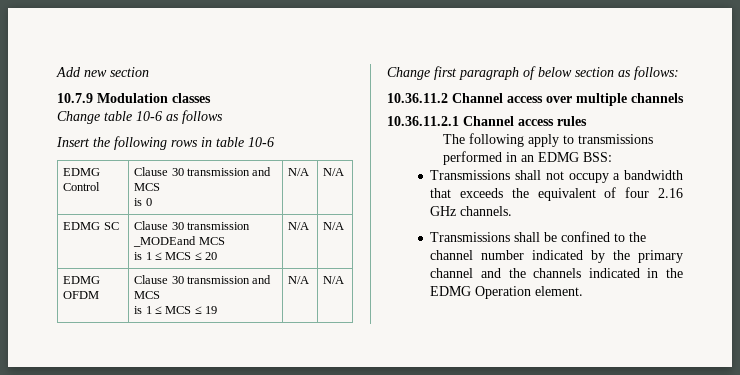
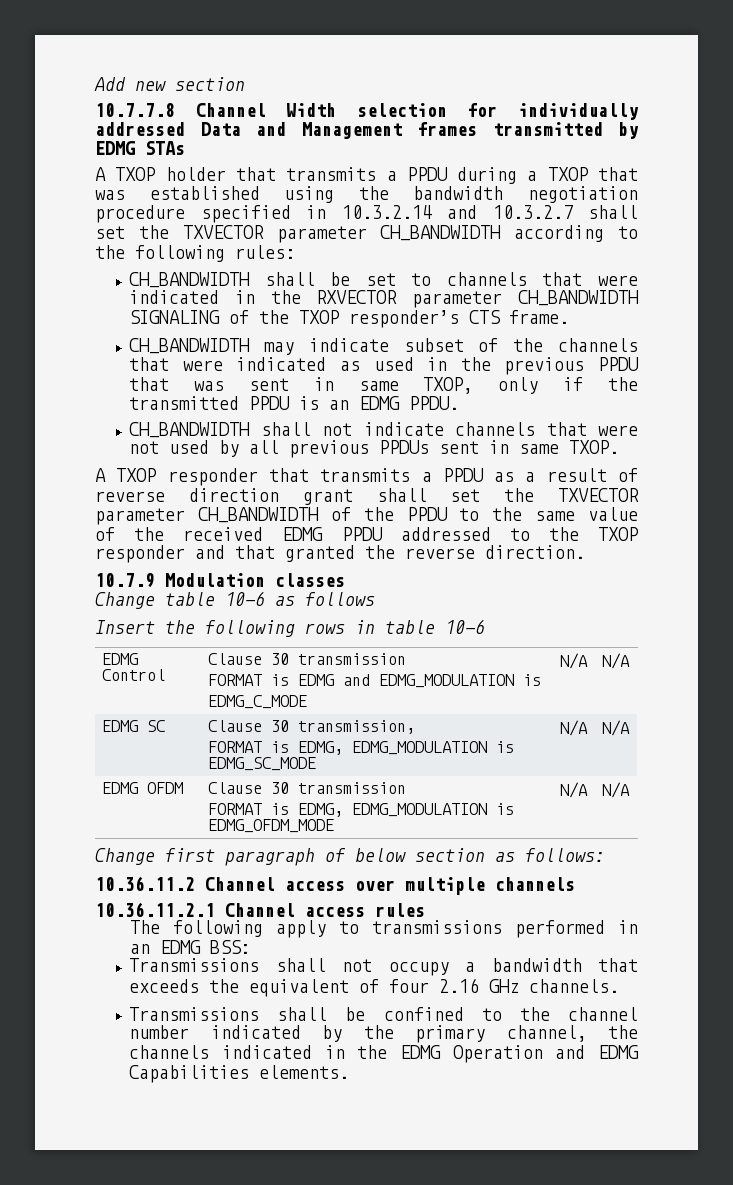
+ 10.7.7.8 Channel Width selection for individually addressed Data and Management frames transmitted by EDMG STAs
+ A TXOP holder that transmits a PPDU during a TXOP that was established using the bandwidth negotiation procedure specified in 10.3.2.14 and 10.3.2.7 shall set the TXVECTOR parameter CH_BANDWIDTH according to the following rules:
+ CH_BANDWIDTH shall be set to channels that were indicated in the RXVECTOR parameter CH_BANDWIDTH SIGNALING of the TXOP responder’s CTS frame.
+ CH_BANDWIDTH may indicate subset of the channels that were indicated as used in the previous PPDU that was sent in same TXOP, only if the transmitted PPDU is an EDMG PPDU.
+ CH_BANDWIDTH shall not indicate channels that were not used by all previous PPDUs sent in same TXOP.
+ A TXOP responder that transmits a PPDU as a result of reverse direction grant shall set the TXVECTOR parameter CH_BANDWIDTH of the PPDU to the same value of the received EDMG PPDU addressed to the TXOP responder and that granted the reverse direction.
- EDMG Control | Clause 30 transmission and MCS
- is 0 | N/A | N/A
+ EDMG Control | Clause 30 transmission
+ FORMAT is EDMG and EDMG_MODULATION is
+ EDMG_C_MODE | N/A | N/A
- EDMG SC | Clause 30 transmission _MODEand MCS
- is 1 ≤ MCS ≤ 20 | N/A | N/A
+ EDMG SC | Clause 30 transmission,
+ FORMAT is EDMG, EDMG_MODULATION is EDMG_SC_MODE | N/A | N/A
- EDMG OFDM | Clause 30 transmission and MCS
- is 1 ≤ MCS ≤ 19 | N/A | N/A
+ EDMG OFDM | Clause 30 transmission
+ FORMAT is EDMG, EDMG_MODULATION is EDMG_OFDM_MODE | N/A | N/A
- Transmissions shall be confined to the channel number indicated by the primary channel and the channels indicated in the EDMG Operation element.
+ Transmissions shall be confined to the channel number indicated by the primary channel, the channels indicated in the EDMG Operation and EDMG Capabilities elements.

